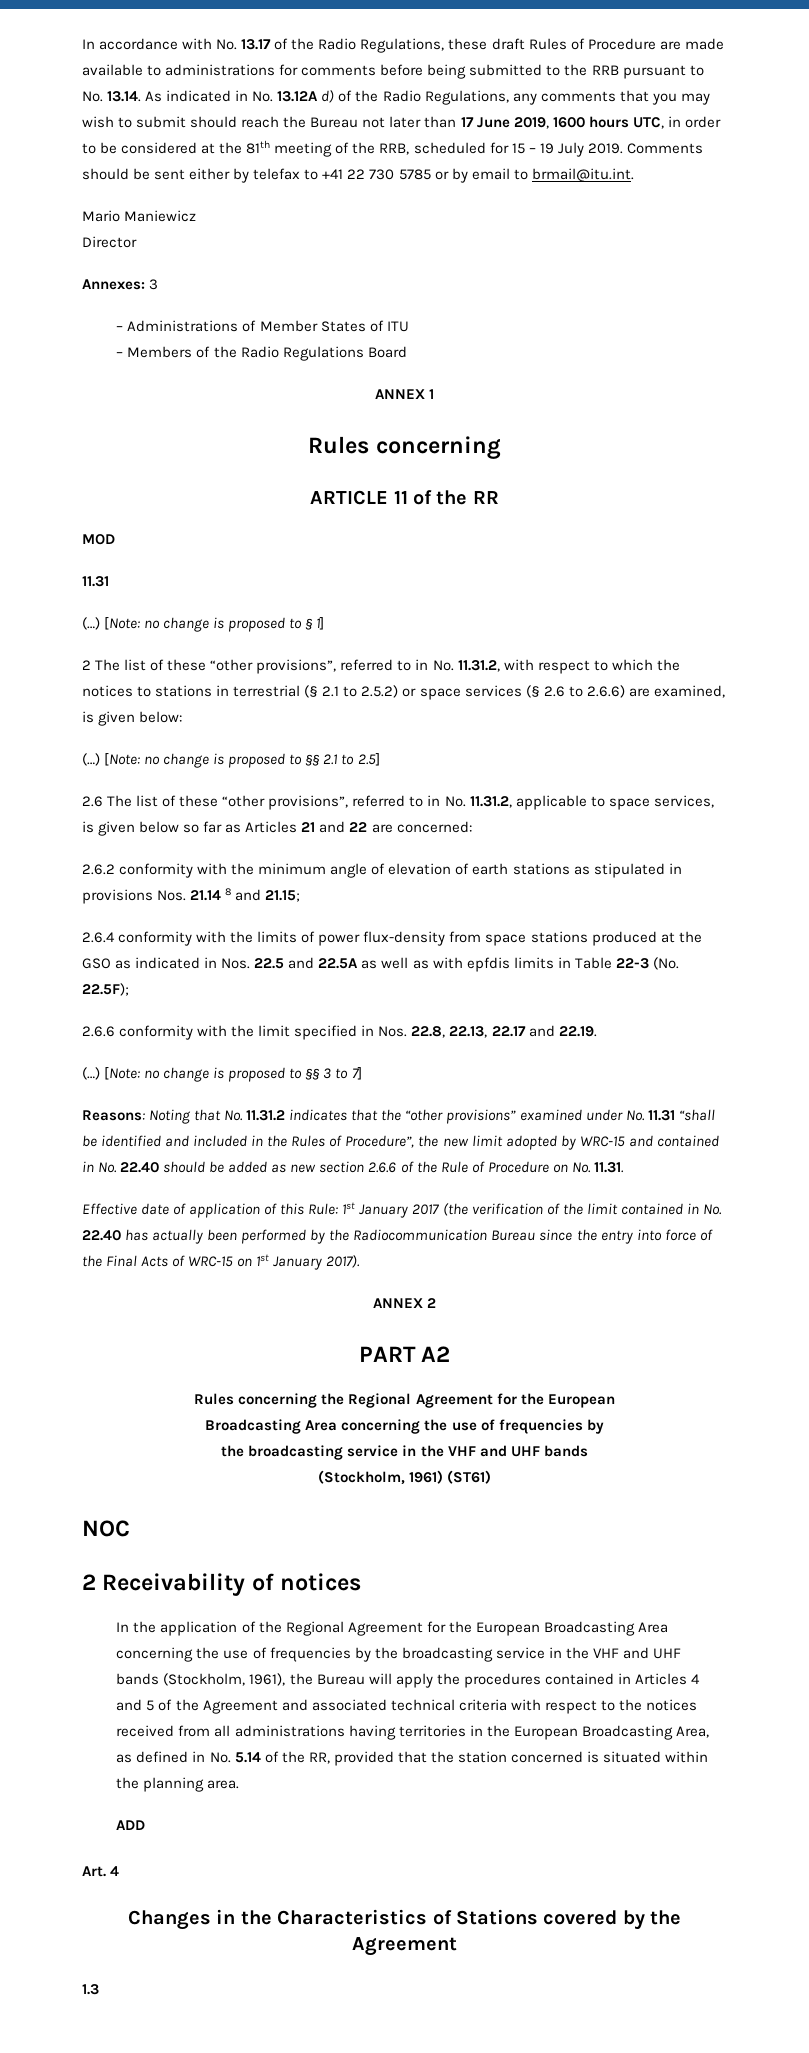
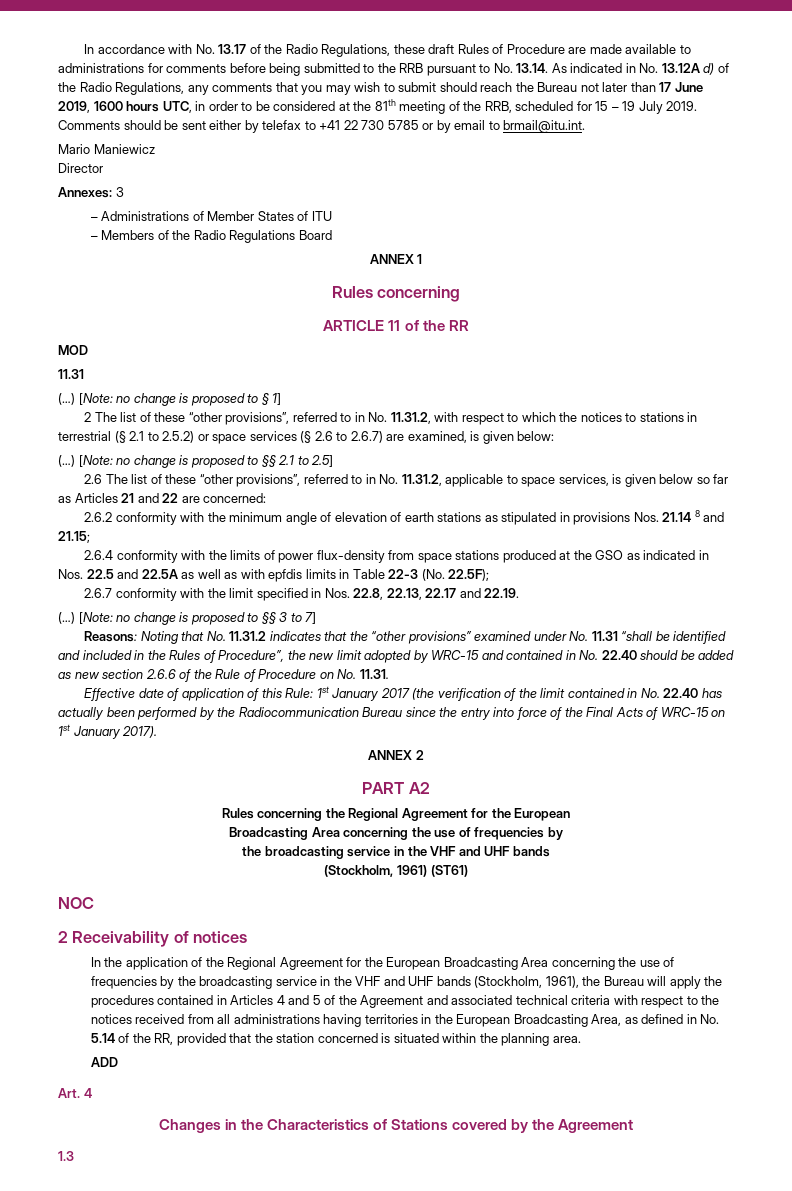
- 2 The list of these “other provisions”, referred to in No. 11.31.2, with respect to which the notices to stations in terrestrial (§ 2.1 to 2.5.2) or space services (§ 2.6 to 2.6.6) are examined, is given below:
+ 2 The list of these “other provisions”, referred to in No. 11.31.2, with respect to which the notices to stations in terrestrial (§ 2.1 to 2.5.2) or space services (§ 2.6 to 2.6.7) are examined, is given below:
- 2.6.6 conformity with the limit specified in Nos. 22.8, 22.13, 22.17 and 22.19.
+ 2.6.7 conformity with the limit specified in Nos. 22.8, 22.13, 22.17 and 22.19.

